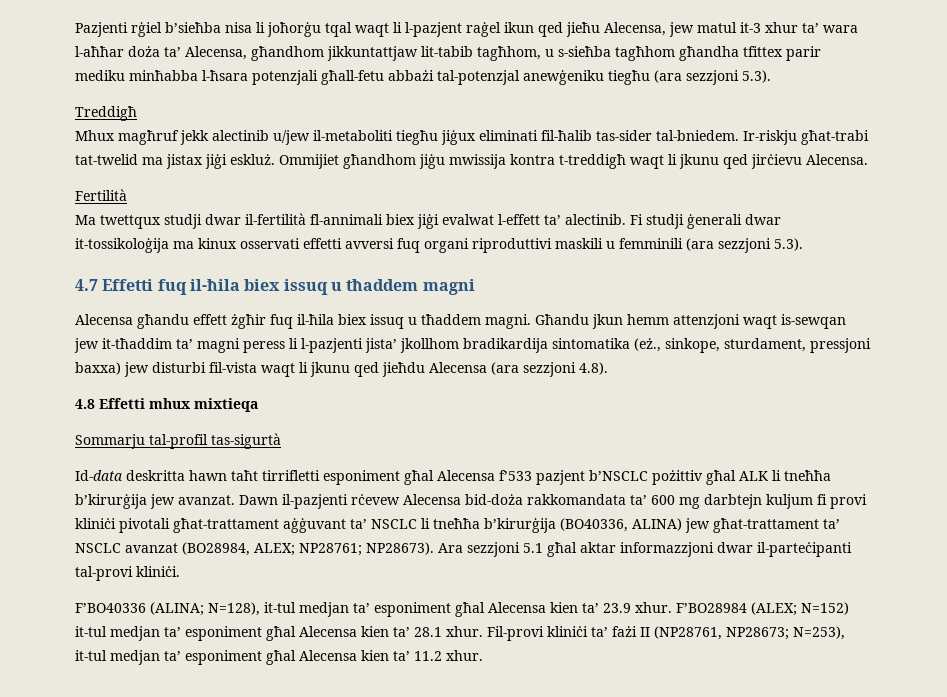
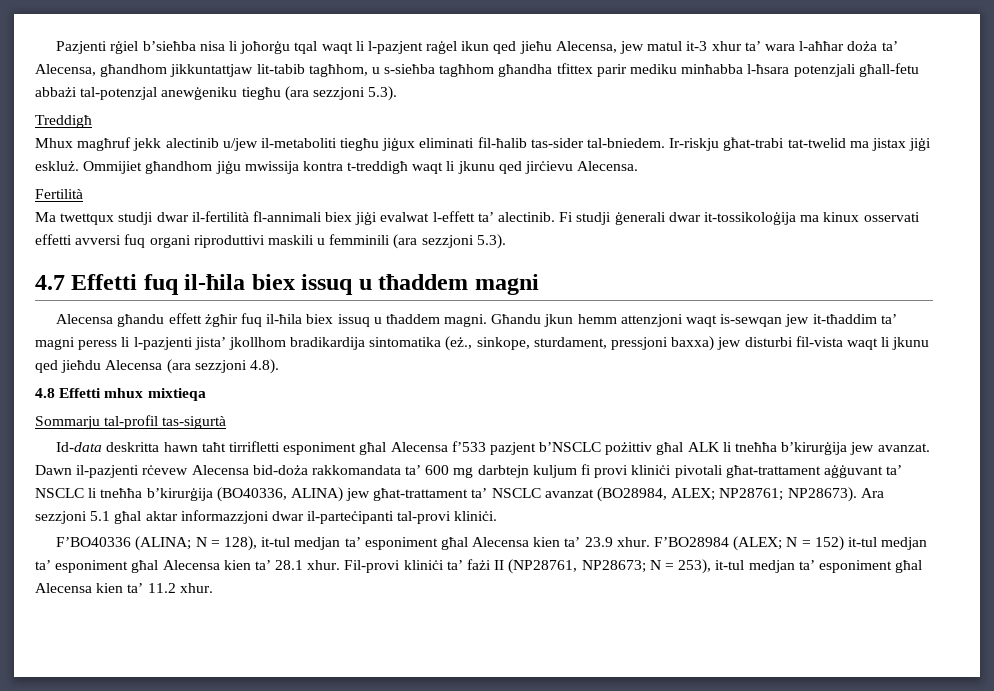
- F’BO40336 (ALINA; N=128), it-tul medjan ta’ esponiment għal Alecensa kien ta’ 23.9 xhur.
+ F’BO40336 (ALINA; N = 128), it-tul medjan ta’ esponiment għal Alecensa kien ta’ 23.9 xhur.
- F’BO28984 (ALEX; N=152) it-tul medjan ta’ esponiment għal Alecensa kien ta’ 28.1 xhur.
+ F’BO28984 (ALEX; N = 152) it-tul medjan ta’ esponiment għal Alecensa kien ta’ 28.1 xhur.
- Fil-provi kliniċi ta’ fażi II (NP28761, NP28673; N=253), it-tul medjan ta’ esponiment għal Alecensa kien ta’ 11.2 xhur.
+ Fil-provi kliniċi ta’ fażi II (NP28761, NP28673; N = 253), it-tul medjan ta’ esponiment għal Alecensa kien ta’ 11.2 xhur.

